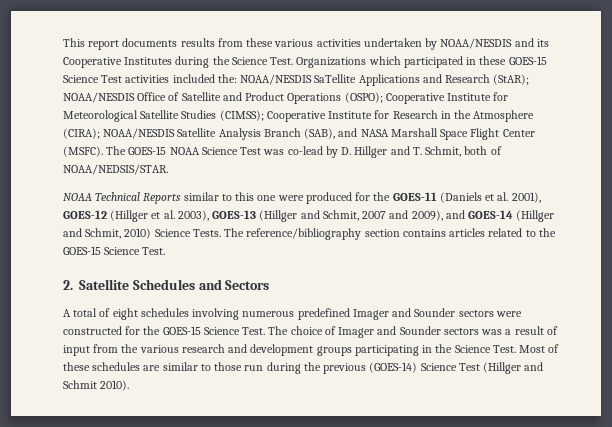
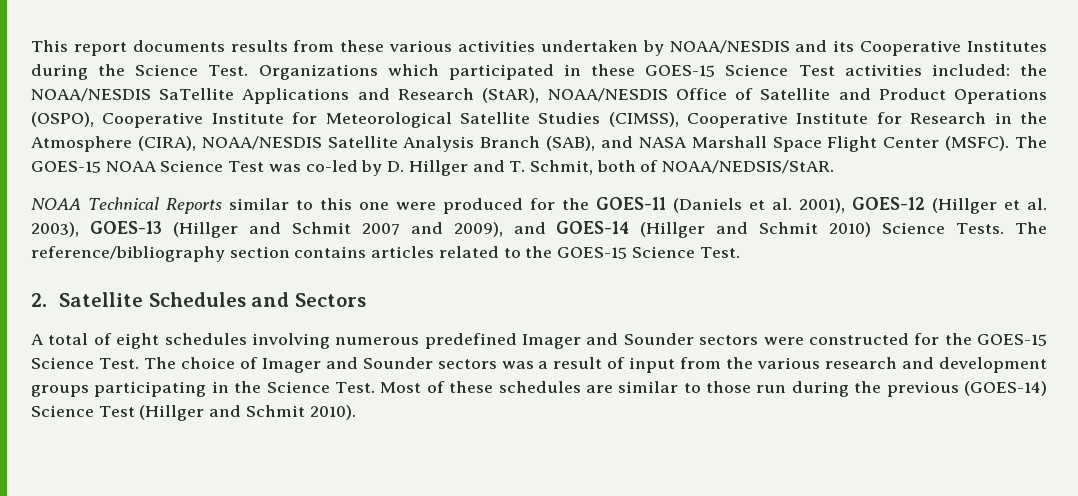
- Organizations which participated in these GOES-15 Science Test activities included the: NOAA/NESDIS SaTellite Applications and Research (StAR); NOAA/NESDIS Office of Satellite and Product Operations (OSPO); Cooperative Institute for Meteorological Satellite Studies (CIMSS); Cooperative Institute for Research in the Atmosphere (CIRA); NOAA/NESDIS Satellite Analysis Branch (SAB), and NASA Marshall Space Flight Center (MSFC).
+ Organizations which participated in these GOES-15 Science Test activities included: the NOAA/NESDIS SaTellite Applications and Research (StAR), NOAA/NESDIS Office of Satellite and Product Operations (OSPO), Cooperative Institute for Meteorological Satellite Studies (CIMSS), Cooperative Institute for Research in the Atmosphere (CIRA), NOAA/NESDIS Satellite Analysis Branch (SAB), and NASA Marshall Space Flight Center (MSFC).
- The GOES-15 NOAA Science Test was co-lead by D. Hillger and T. Schmit, both of NOAA/NEDSIS/STAR.
+ The GOES-15 NOAA Science Test was co-led by D. Hillger and T. Schmit, both of NOAA/NEDSIS/StAR.
- NOAA Technical Reports similar to this one were produced for the GOES-11 (Daniels et al. 2001), GOES-12 (Hillger et al. 2003), GOES-13 (Hillger and Schmit, 2007 and 2009), and GOES-14 (Hillger and Schmit, 2010) Science Tests.
+ NOAA Technical Reports similar to this one were produced for the GOES-11 (Daniels et al. 2001), GOES-12 (Hillger et al. 2003), GOES-13 (Hillger and Schmit 2007 and 2009), and GOES-14 (Hillger and Schmit 2010) Science Tests.

